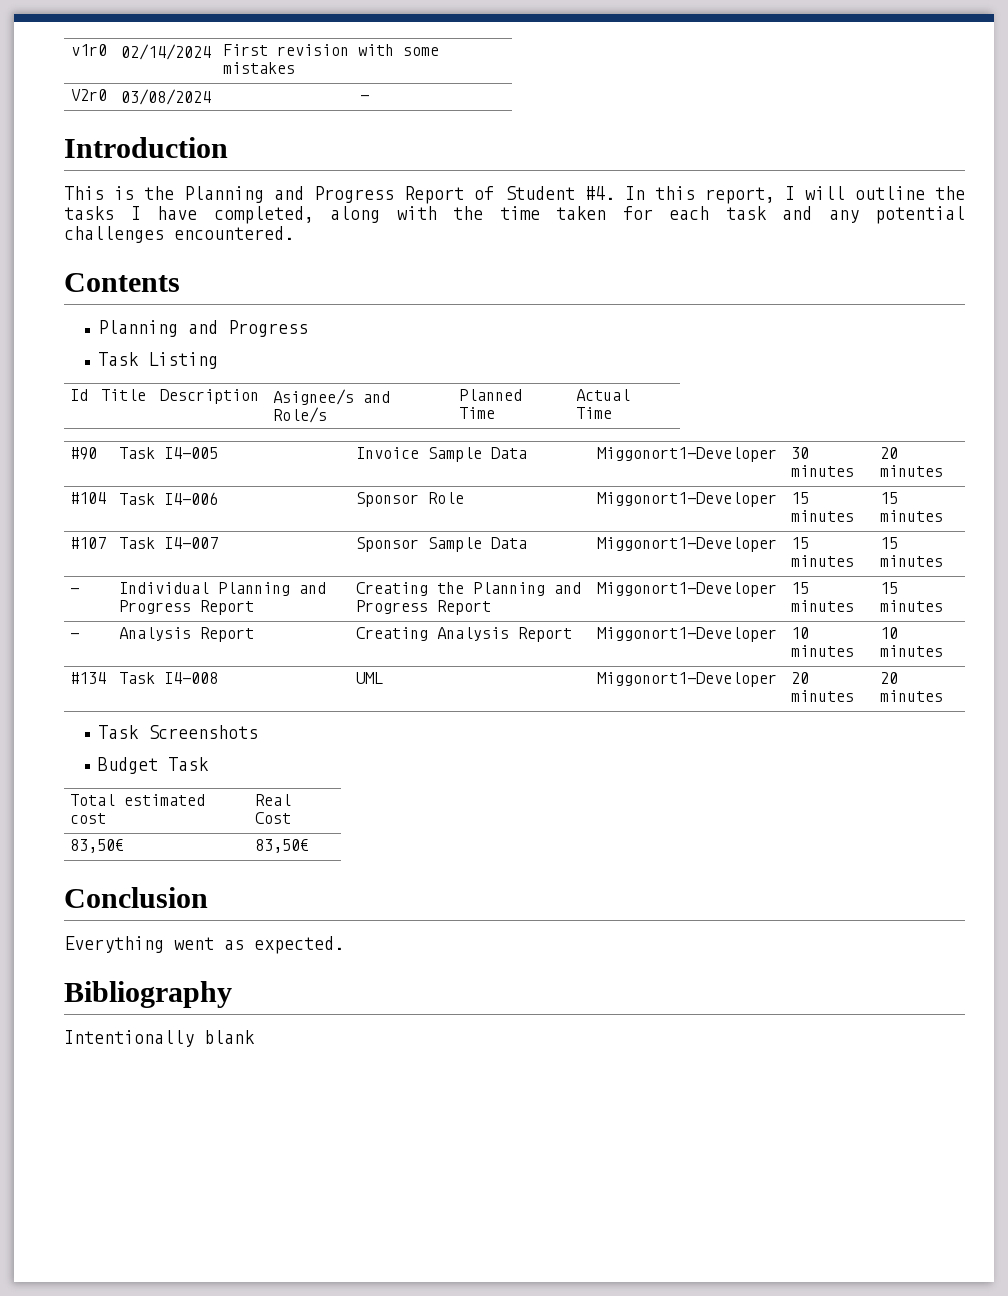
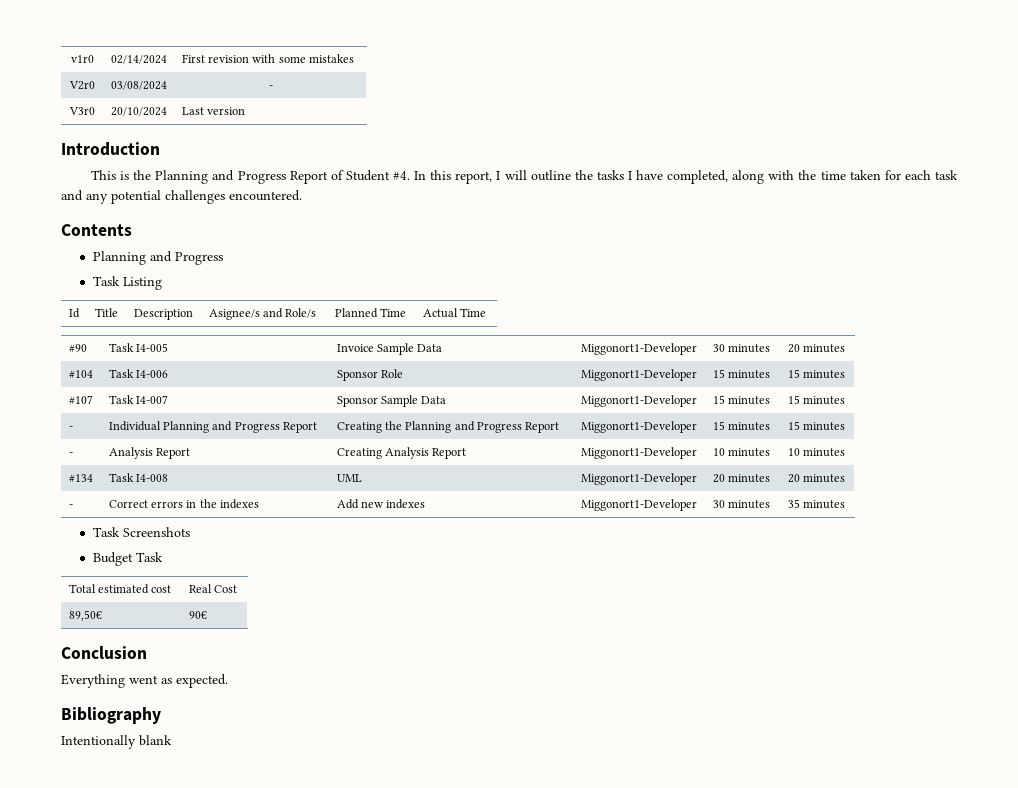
+ V3r0 | 20/10/2024 | Last version
+ - | Correct errors in the indexes | Add new indexes | Miggonort1-Developer | 30 minutes | 35 minutes
- 83,50€ | 83,50€
+ 89,50€ | 90€

